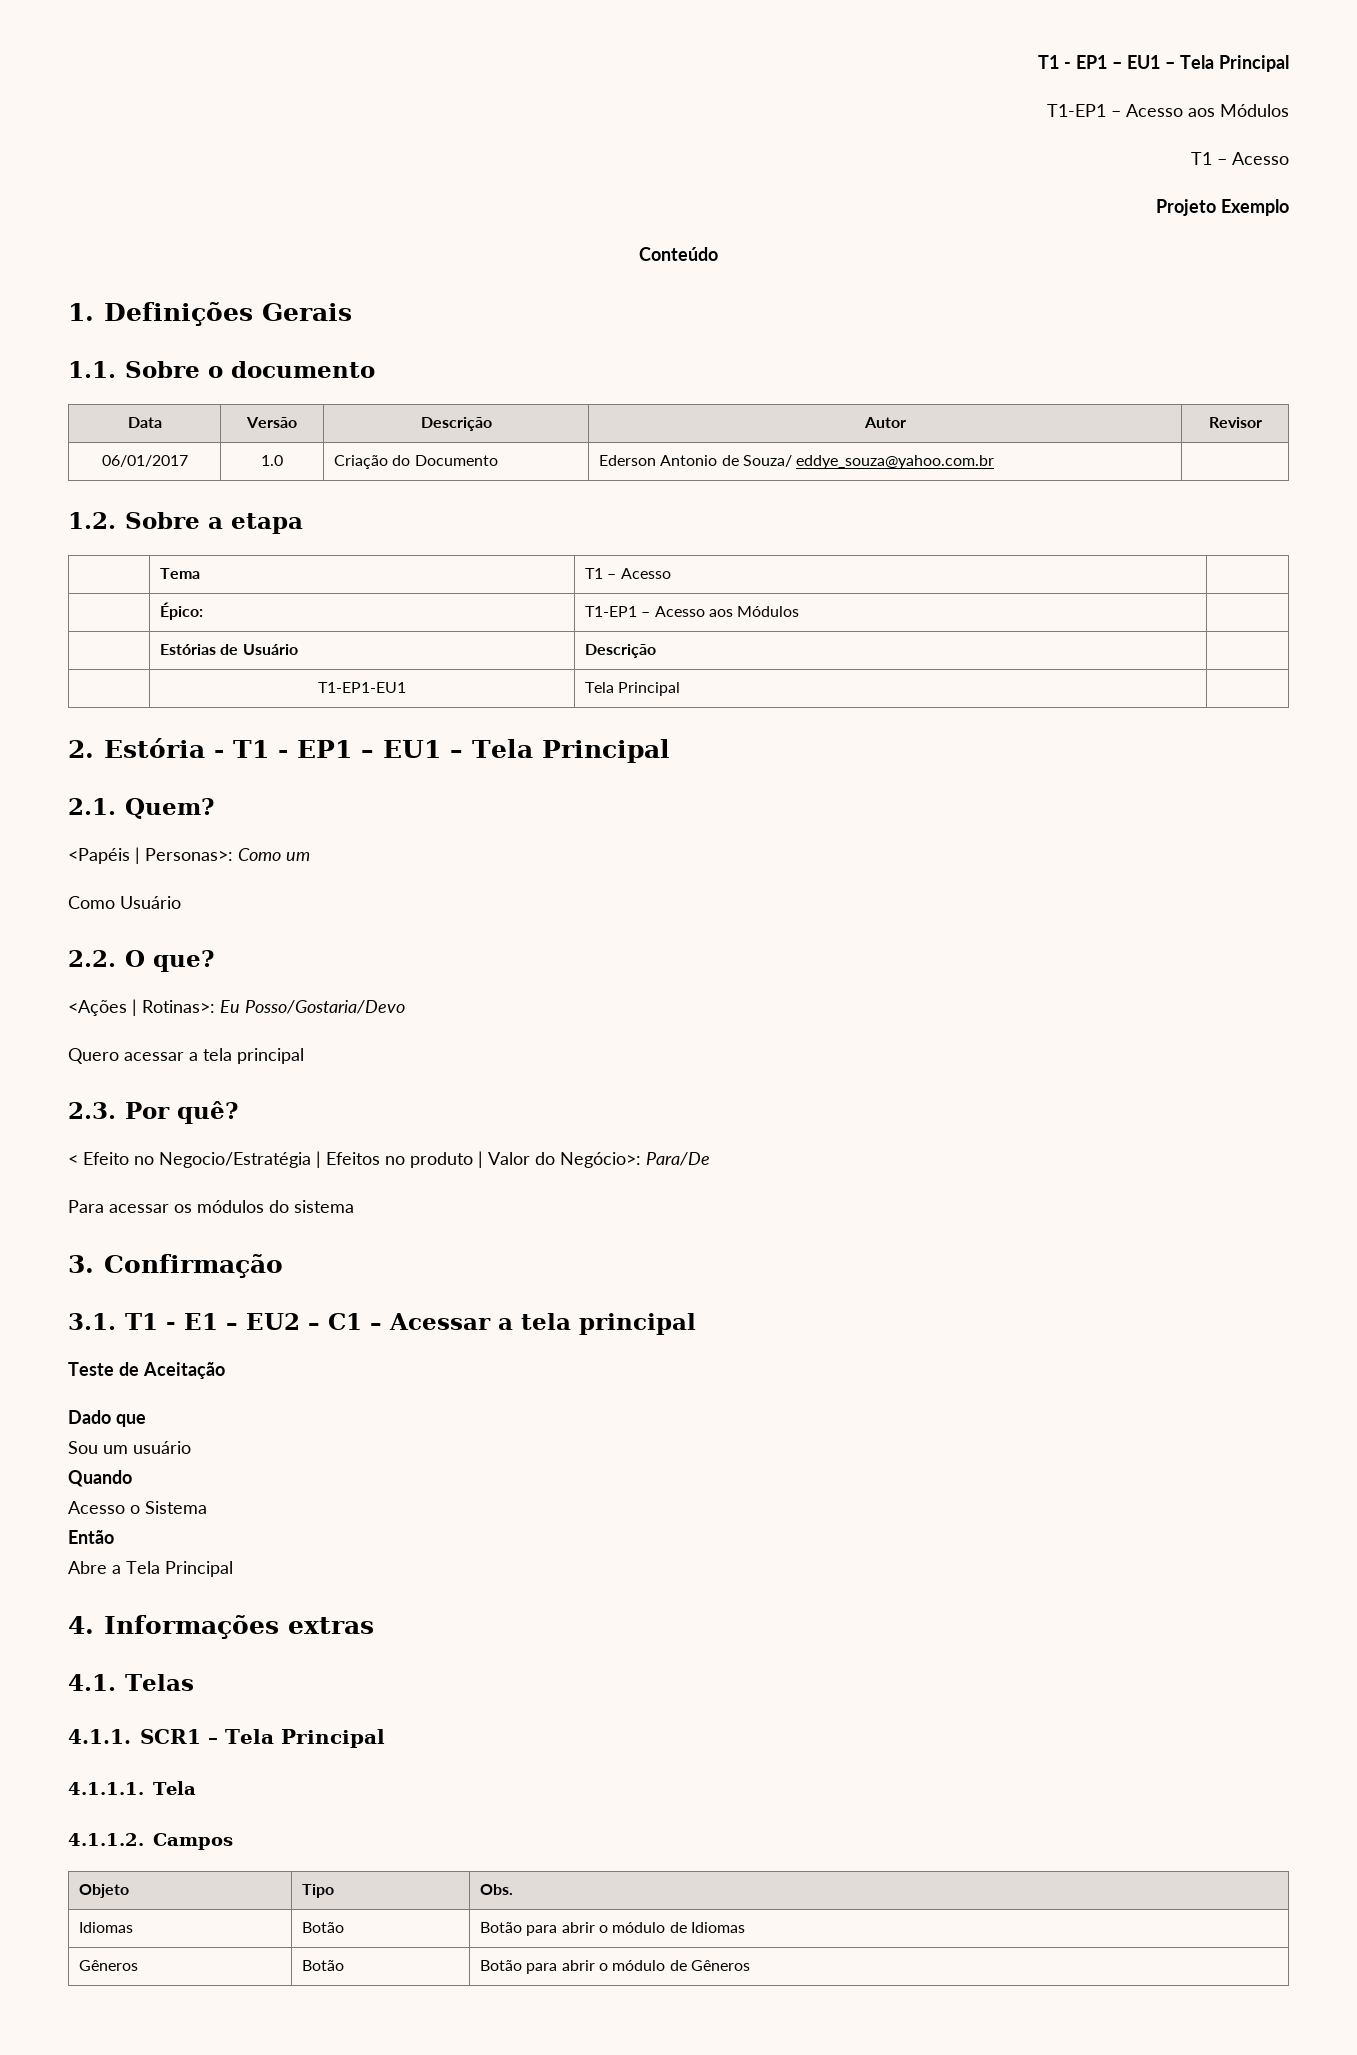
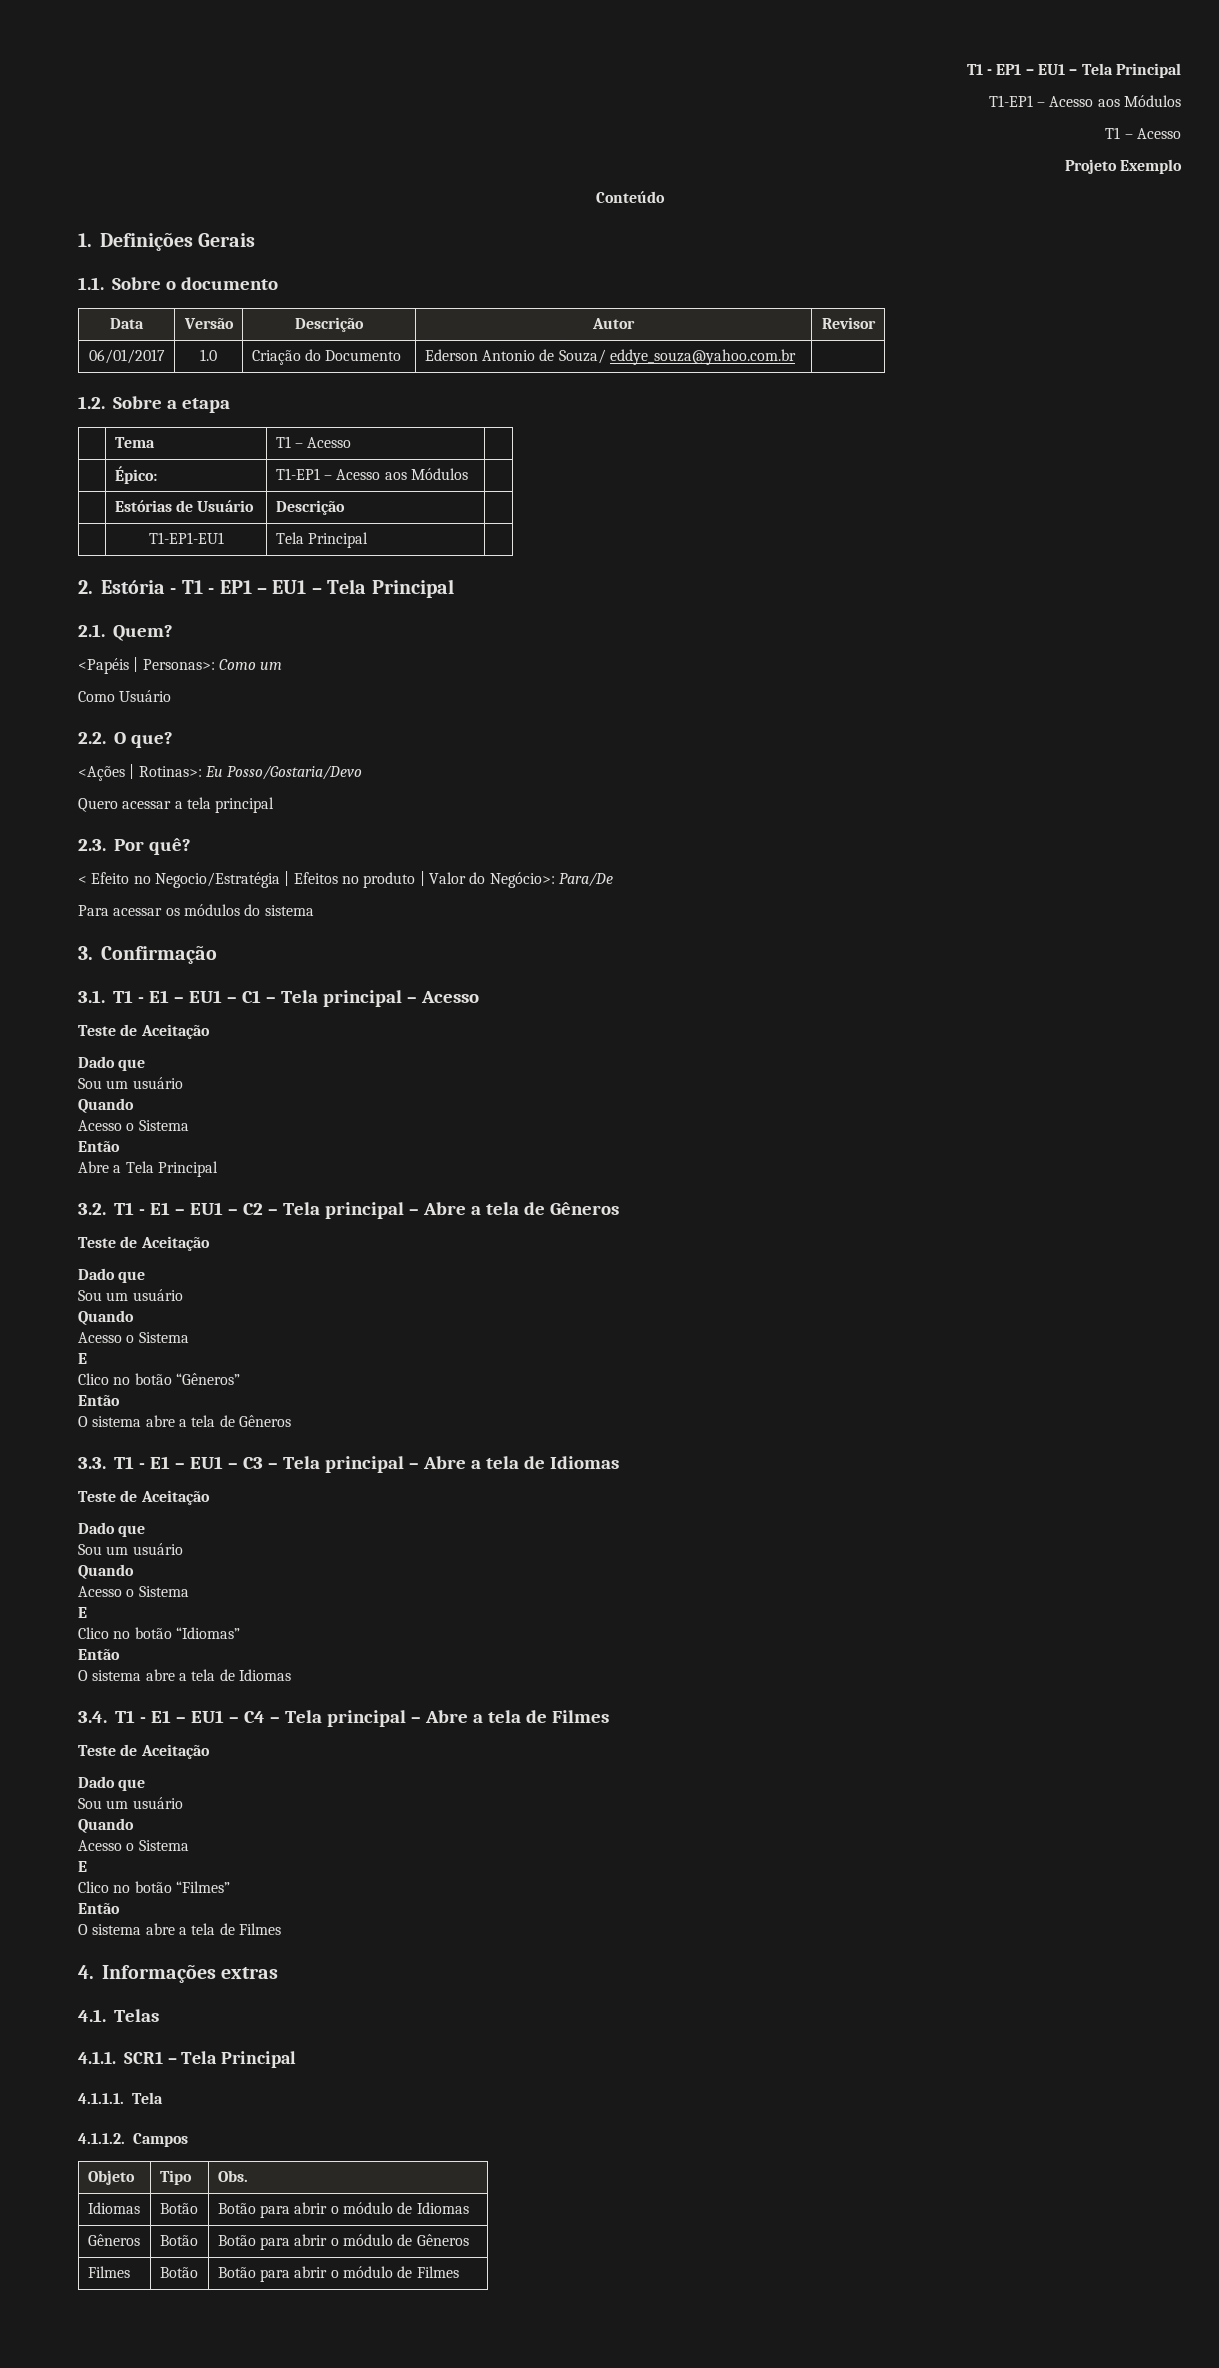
- 3.1. T1 - E1 – EU2 – C1 – Acessar a tela principal
+ 3.1. T1 - E1 – EU1 – C1 – Tela principal – Acesso
+ 3.2. T1 - E1 – EU1 – C2 – Tela principal – Abre a tela de Gêneros
+ Teste de Aceitação
+ Dado que
+ Sou um usuário
+ Quando
+ Acesso o Sistema
+ E
+ Clico no botão “Gêneros”
+ Então
+ O sistema abre a tela de Gêneros
+ 3.3. T1 - E1 – EU1 – C3 – Tela principal – Abre a tela de Idiomas
+ Teste de Aceitação
+ Dado que
+ Sou um usuário
+ Quando
+ Acesso o Sistema
+ E
+ Clico no botão “Idiomas”
+ Então
+ O sistema abre a tela de Idiomas
+ 3.4. T1 - E1 – EU1 – C4 – Tela principal – Abre a tela de Filmes
+ Teste de Aceitação
+ Dado que
+ Sou um usuário
+ Quando
+ Acesso o Sistema
+ E
+ Clico no botão “Filmes”
+ Então
+ O sistema abre a tela de Filmes
+ Filmes | Botão | Botão para abrir o módulo de Filmes

